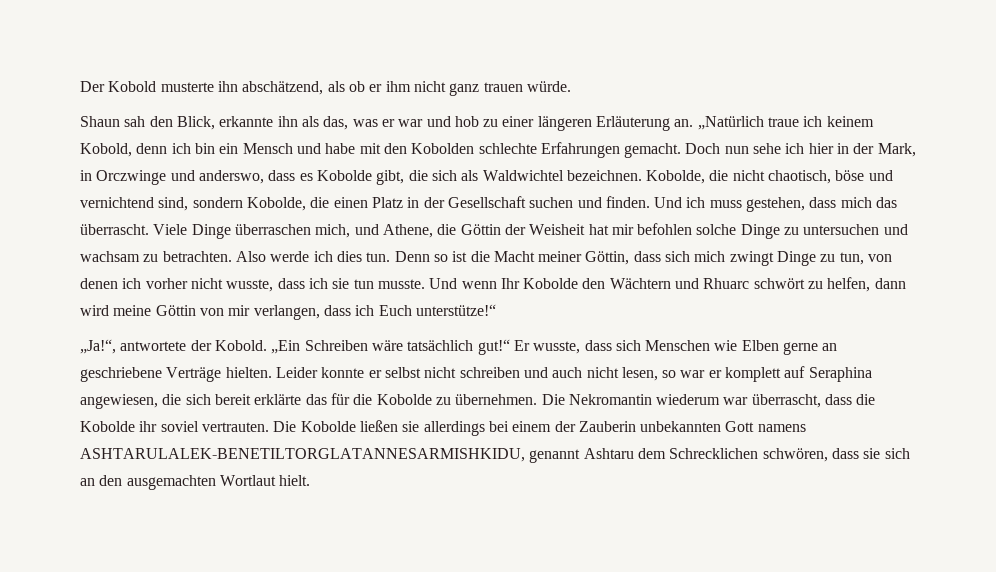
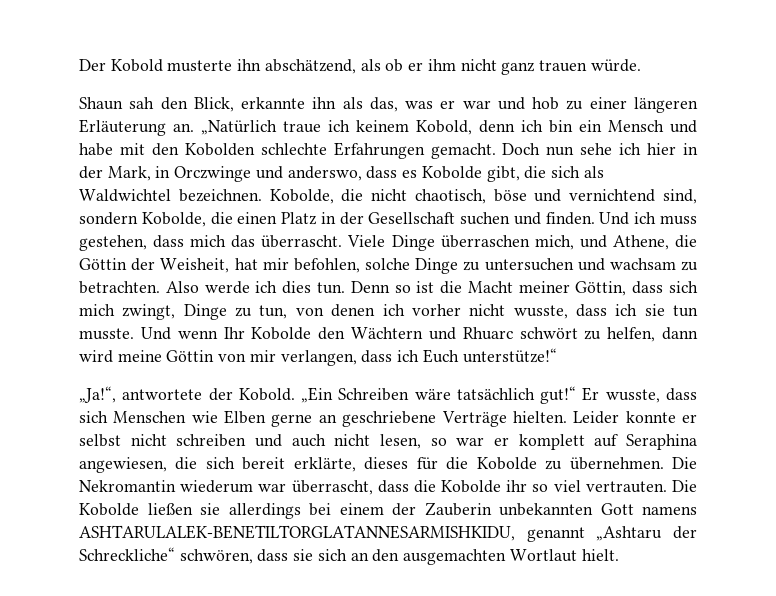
- Viele Dinge überraschen mich, und Athene, die Göttin der Weisheit hat mir befohlen solche Dinge zu untersuchen und wachsam zu betrachten.
+ Viele Dinge überraschen mich, und Athene, die Göttin der Weisheit, hat mir befohlen, solche Dinge zu untersuchen und wachsam zu betrachten.
- Denn so ist die Macht meiner Göttin, dass sich mich zwingt Dinge zu tun, von denen ich vorher nicht wusste, dass ich sie tun musste.
+ Denn so ist die Macht meiner Göttin, dass sich mich zwingt, Dinge zu tun, von denen ich vorher nicht wusste, dass ich sie tun musste.
- Leider konnte er selbst nicht schreiben und auch nicht lesen, so war er komplett auf Seraphina angewiesen, die sich bereit erklärte das für die Kobolde zu übernehmen.
+ Leider konnte er selbst nicht schreiben und auch nicht lesen, so war er komplett auf Seraphina angewiesen, die sich bereit erklärte, dieses für die Kobolde zu übernehmen.
- Die Nekromantin wiederum war überrascht, dass die Kobolde ihr soviel vertrauten.
+ Die Nekromantin wiederum war überrascht, dass die Kobolde ihr so viel vertrauten.
- Die Kobolde ließen sie allerdings bei einem der Zauberin unbekannten Gott namens ASHTARULALEK-BENETILTORGLATANNESARMISHKIDU, genannt Ashtaru dem Schrecklichen schwören, dass sie sich an den ausgemachten Wortlaut hielt.
+ Die Kobolde ließen sie allerdings bei einem der Zauberin unbekannten Gott namens ASHTARULALEK-BENETILTORGLATANNESARMISHKIDU, genannt „Ashtaru der Schreckliche“ schwören, dass sie sich an den ausgemachten Wortlaut hielt.

